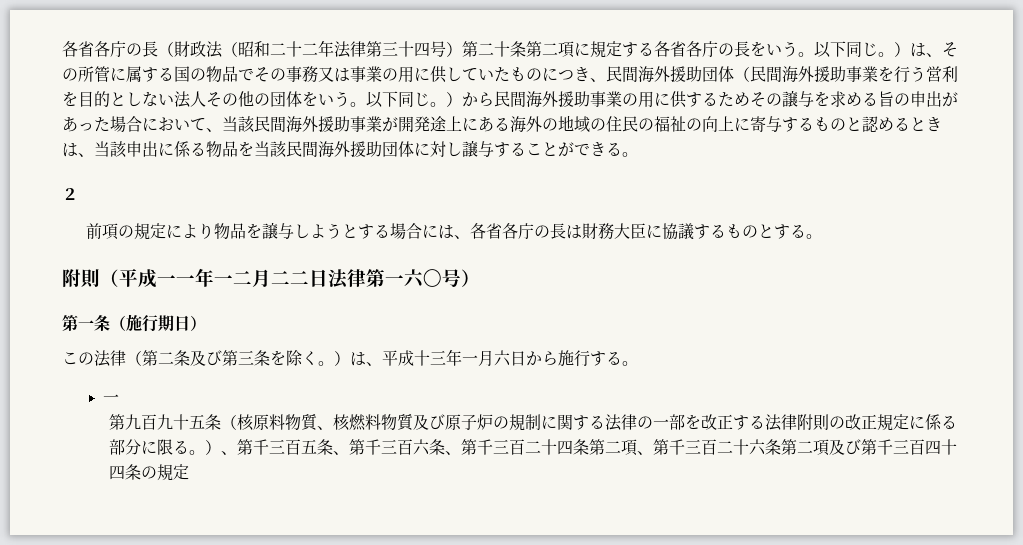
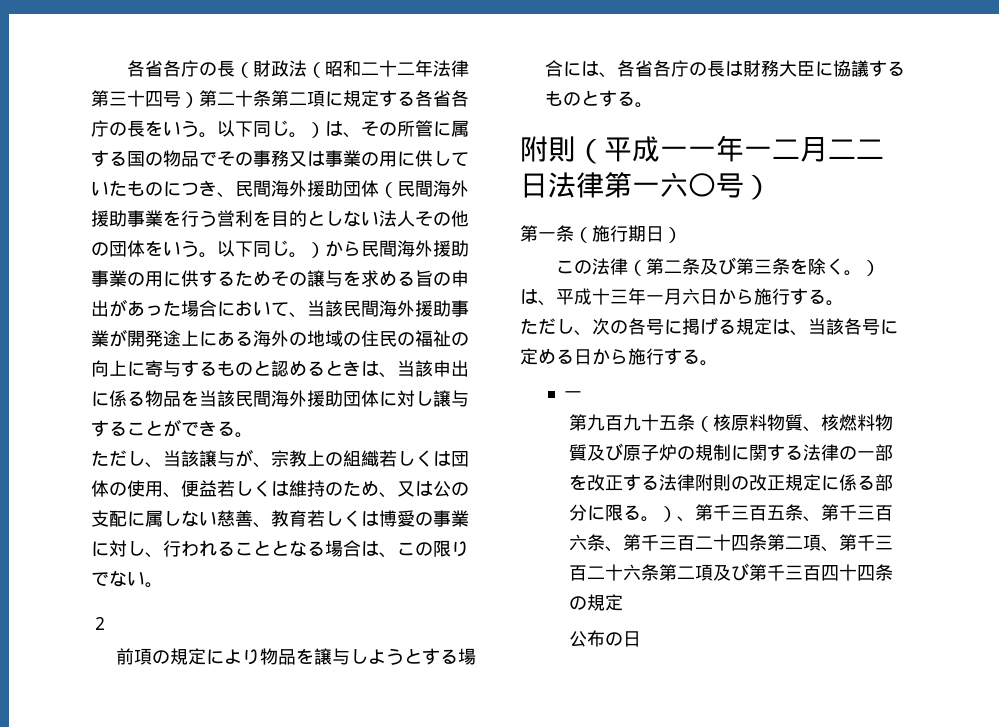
+ ただし、当該譲与が、宗教上の組織若しくは団体の使用、便益若しくは維持のため、又は公の支配に属しない慈善、教育若しくは博愛の事業に対し、行われることとなる場合は、この限りでない。
+ ただし、次の各号に掲げる規定は、当該各号に定める日から施行する。
+ 公布の日

